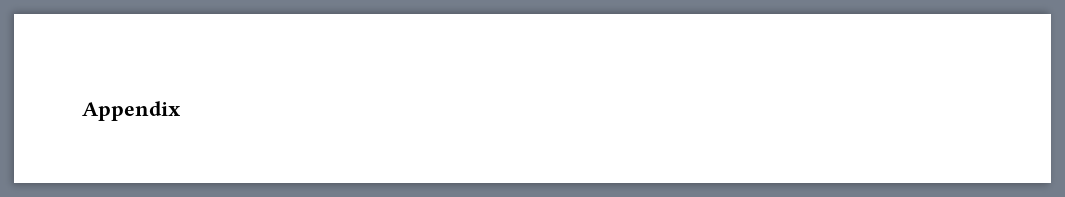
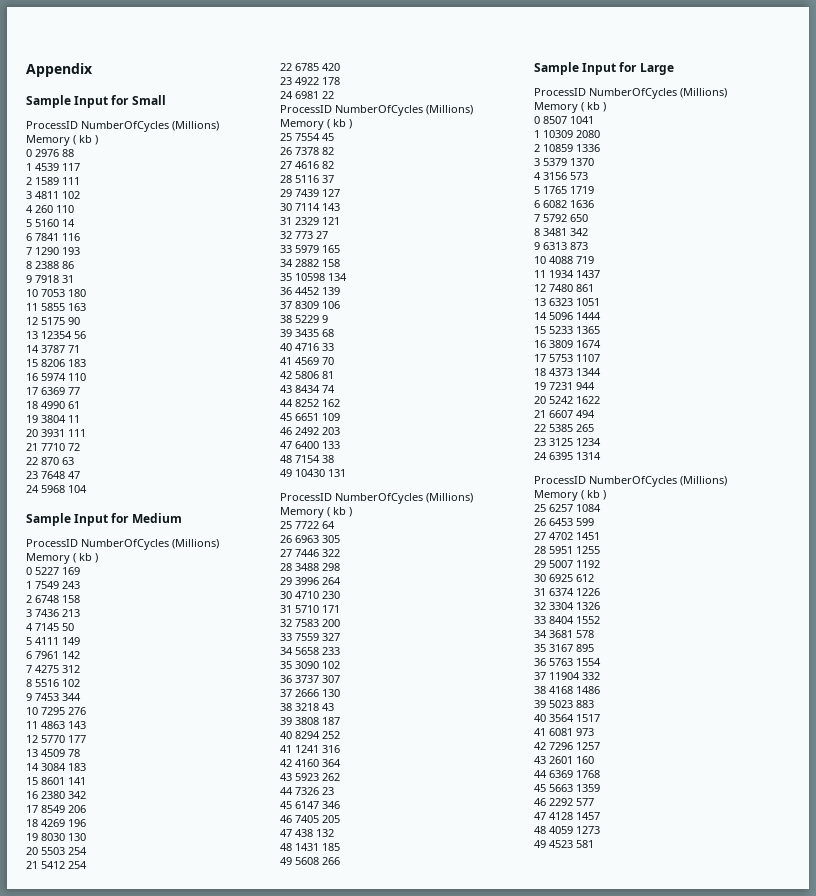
+ Sample Input for Small
+ ProcessID NumberOfCycles (Millions) Memory ( kb )
+ 0 2976 88
+ 1 4539 117
+ 2 1589 111
+ 3 4811 102
+ 4 260 110
+ 5 5160 14
+ 6 7841 116
+ 7 1290 193
+ 8 2388 86
+ 9 7918 31
+ 10 7053 180
+ 11 5855 163
+ 12 5175 90
+ 13 12354 56
+ 14 3787 71
+ 15 8206 183
+ 16 5974 110
+ 17 6369 77
+ 18 4990 61
+ 19 3804 11
+ 20 3931 111
+ 21 7710 72
+ 22 870 63
+ 23 7648 47
+ 24 5968 104
+ Sample Input for Medium
+ ProcessID NumberOfCycles (Millions) Memory ( kb )
+ 0 5227 169
+ 1 7549 243
+ 2 6748 158
+ 3 7436 213
+ 4 7145 50
+ 5 4111 149
+ 6 7961 142
+ 7 4275 312
+ 8 5516 102
+ 9 7453 344
+ 10 7295 276
+ 11 4863 143
+ 12 5770 177
+ 13 4509 78
+ 14 3084 183
+ 15 8601 141
+ 16 2380 342
+ 17 8549 206
+ 18 4269 196
+ 19 8030 130
+ 20 5503 254
+ 21 5412 254
+ 22 6785 420
+ 23 4922 178
+ 24 6981 22
+ ProcessID NumberOfCycles (Millions) Memory ( kb )
+ 25 7554 45
+ 26 7378 82
+ 27 4616 82
+ 28 5116 37
+ 29 7439 127
+ 30 7114 143
+ 31 2329 121
+ 32 773 27
+ 33 5979 165
+ 34 2882 158
+ 35 10598 134
+ 36 4452 139
+ 37 8309 106
+ 38 5229 9
+ 39 3435 68
+ 40 4716 33
+ 41 4569 70
+ 42 5806 81
+ 43 8434 74
+ 44 8252 162
+ 45 6651 109
+ 46 2492 203
+ 47 6400 133
+ 48 7154 38
+ 49 10430 131
+ ProcessID NumberOfCycles (Millions) Memory ( kb )
+ 25 7722 64
+ 26 6963 305
+ 27 7446 322
+ 28 3488 298
+ 29 3996 264
+ 30 4710 230
+ 31 5710 171
+ 32 7583 200
+ 33 7559 327
+ 34 5658 233
+ 35 3090 102
+ 36 3737 307
+ 37 2666 130
+ 38 3218 43
+ 39 3808 187
+ 40 8294 252
+ 41 1241 316
+ 42 4160 364
+ 43 5923 262
+ 44 7326 23
+ 45 6147 346
+ 46 7405 205
+ 47 438 132
+ 48 1431 185
+ 49 5608 266
+ Sample Input for Large
+ ProcessID NumberOfCycles (Millions) Memory ( kb )
+ 0 8507 1041
+ 1 10309 2080
+ 2 10859 1336
+ 3 5379 1370
+ 4 3156 573
+ 5 1765 1719
+ 6 6082 1636
+ 7 5792 650
+ 8 3481 342
+ 9 6313 873
+ 10 4088 719
+ 11 1934 1437
+ 12 7480 861
+ 13 6323 1051
+ 14 5096 1444
+ 15 5233 1365
+ 16 3809 1674
+ 17 5753 1107
+ 18 4373 1344
+ 19 7231 944
+ 20 5242 1622
+ 21 6607 494
+ 22 5385 265
+ 23 3125 1234
+ 24 6395 1314
+ ProcessID NumberOfCycles (Millions) Memory ( kb )
+ 25 6257 1084
+ 26 6453 599
+ 27 4702 1451
+ 28 5951 1255
+ 29 5007 1192
+ 30 6925 612
+ 31 6374 1226
+ 32 3304 1326
+ 33 8404 1552
+ 34 3681 578
+ 35 3167 895
+ 36 5763 1554
+ 37 11904 332
+ 38 4168 1486
+ 39 5023 883
+ 40 3564 1517
+ 41 6081 973
+ 42 7296 1257
+ 43 2601 160
+ 44 6369 1768
+ 45 5663 1359
+ 46 2292 577
+ 47 4128 1457
+ 48 4059 1273
+ 49 4523 581

